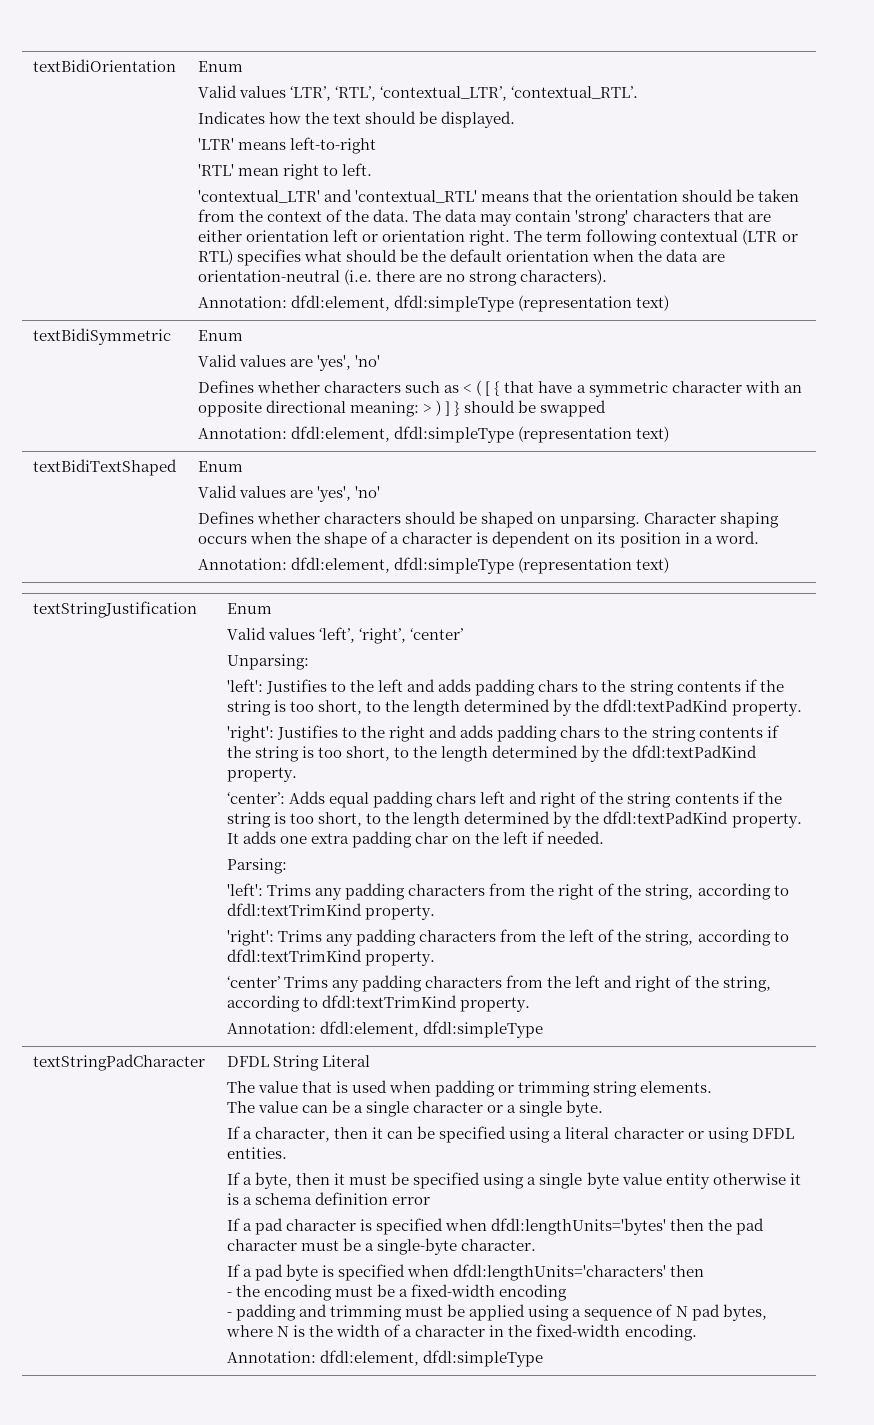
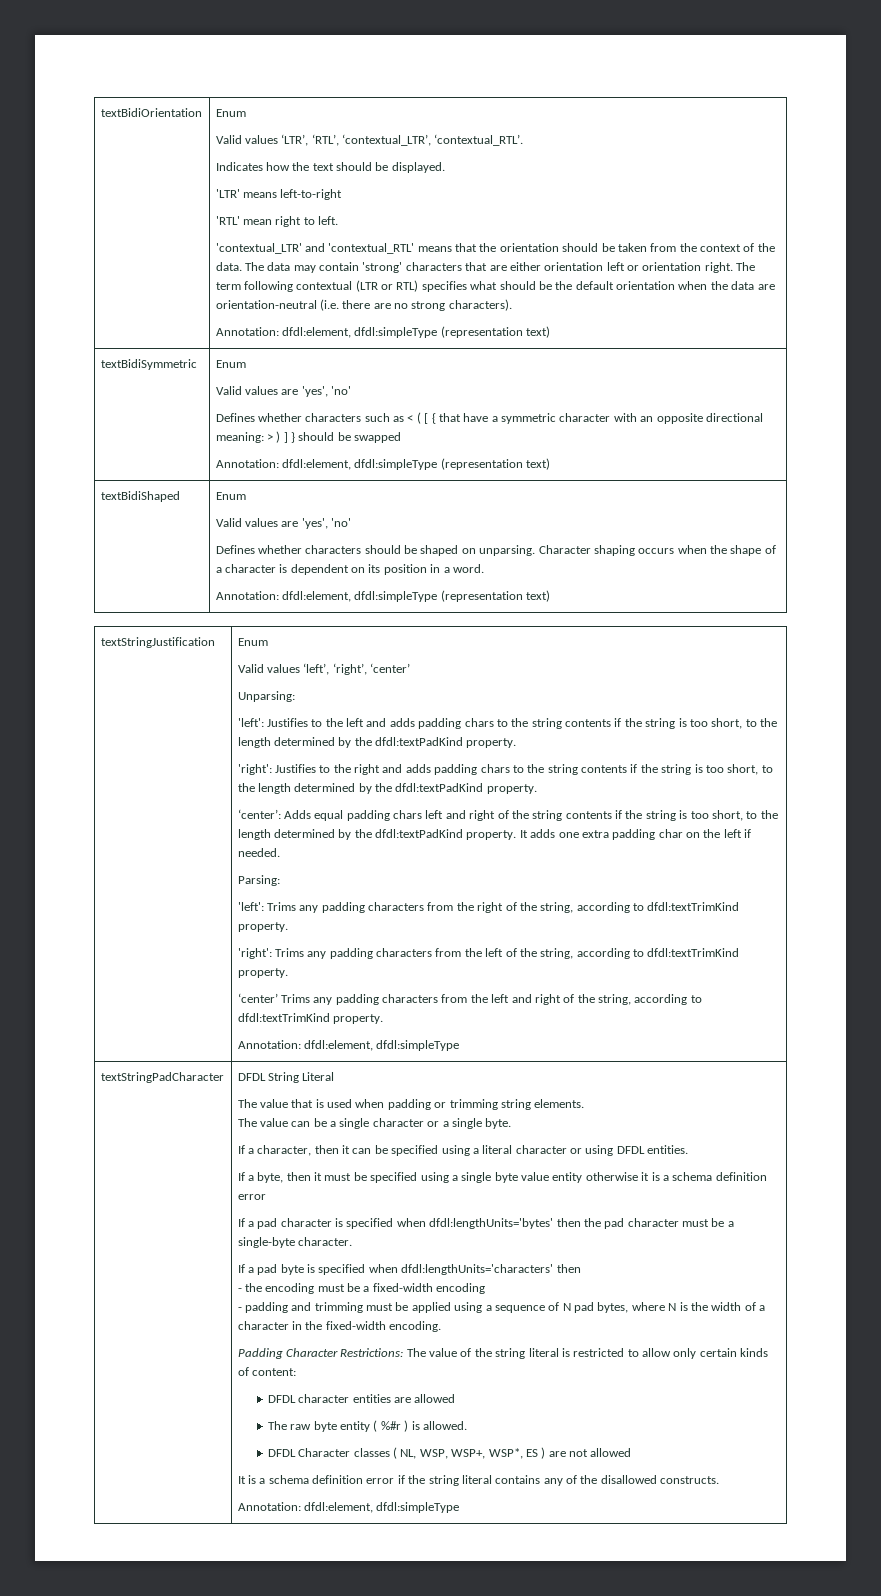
- textBidiTextShaped | Enum
+ textBidiShaped | Enum
+ Padding Character Restrictions: The value of the string literal is restricted to allow only certain kinds of content:
+ DFDL character entities are allowed
+ The raw byte entity ( %#r ) is allowed.
+ DFDL Character classes ( NL, WSP, WSP+, WSP*, ES ) are not allowed
+ It is a schema definition error if the string literal contains any of the disallowed constructs.

